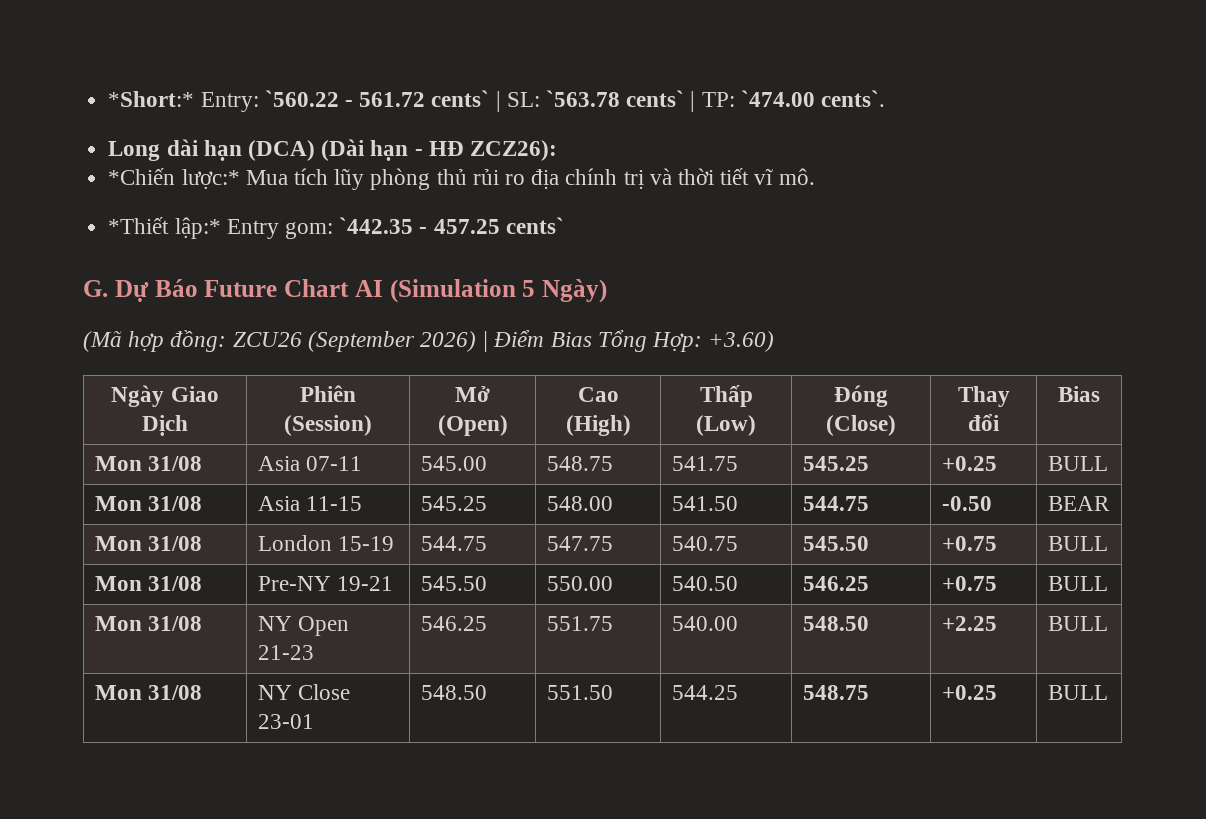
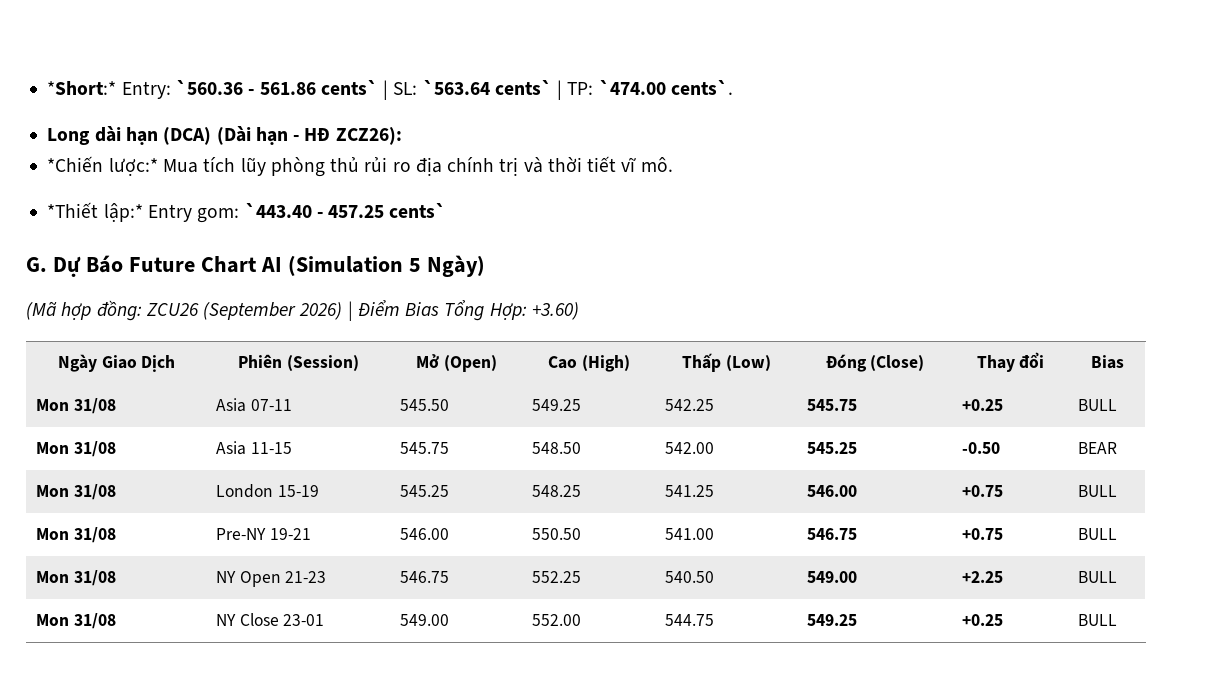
- *Short:* Entry: `560.22 - 561.72 cents` | SL: `563.78 cents` | TP: `474.00 cents`.
+ *Short:* Entry: `560.36 - 561.86 cents` | SL: `563.64 cents` | TP: `474.00 cents`.
- *Thiết lập:* Entry gom: `442.35 - 457.25 cents`
+ *Thiết lập:* Entry gom: `443.40 - 457.25 cents`
- Mon 31/08 | Asia 07-11 | 545.00 | 548.75 | 541.75 | 545.25 | +0.25 | BULL
+ Mon 31/08 | Asia 07-11 | 545.50 | 549.25 | 542.25 | 545.75 | +0.25 | BULL
- Mon 31/08 | Asia 11-15 | 545.25 | 548.00 | 541.50 | 544.75 | -0.50 | BEAR
+ Mon 31/08 | Asia 11-15 | 545.75 | 548.50 | 542.00 | 545.25 | -0.50 | BEAR
- Mon 31/08 | London 15-19 | 544.75 | 547.75 | 540.75 | 545.50 | +0.75 | BULL
+ Mon 31/08 | London 15-19 | 545.25 | 548.25 | 541.25 | 546.00 | +0.75 | BULL
- Mon 31/08 | Pre-NY 19-21 | 545.50 | 550.00 | 540.50 | 546.25 | +0.75 | BULL
+ Mon 31/08 | Pre-NY 19-21 | 546.00 | 550.50 | 541.00 | 546.75 | +0.75 | BULL
- Mon 31/08 | NY Open 21-23 | 546.25 | 551.75 | 540.00 | 548.50 | +2.25 | BULL
+ Mon 31/08 | NY Open 21-23 | 546.75 | 552.25 | 540.50 | 549.00 | +2.25 | BULL
- Mon 31/08 | NY Close 23-01 | 548.50 | 551.50 | 544.25 | 548.75 | +0.25 | BULL
+ Mon 31/08 | NY Close 23-01 | 549.00 | 552.00 | 544.75 | 549.25 | +0.25 | BULL

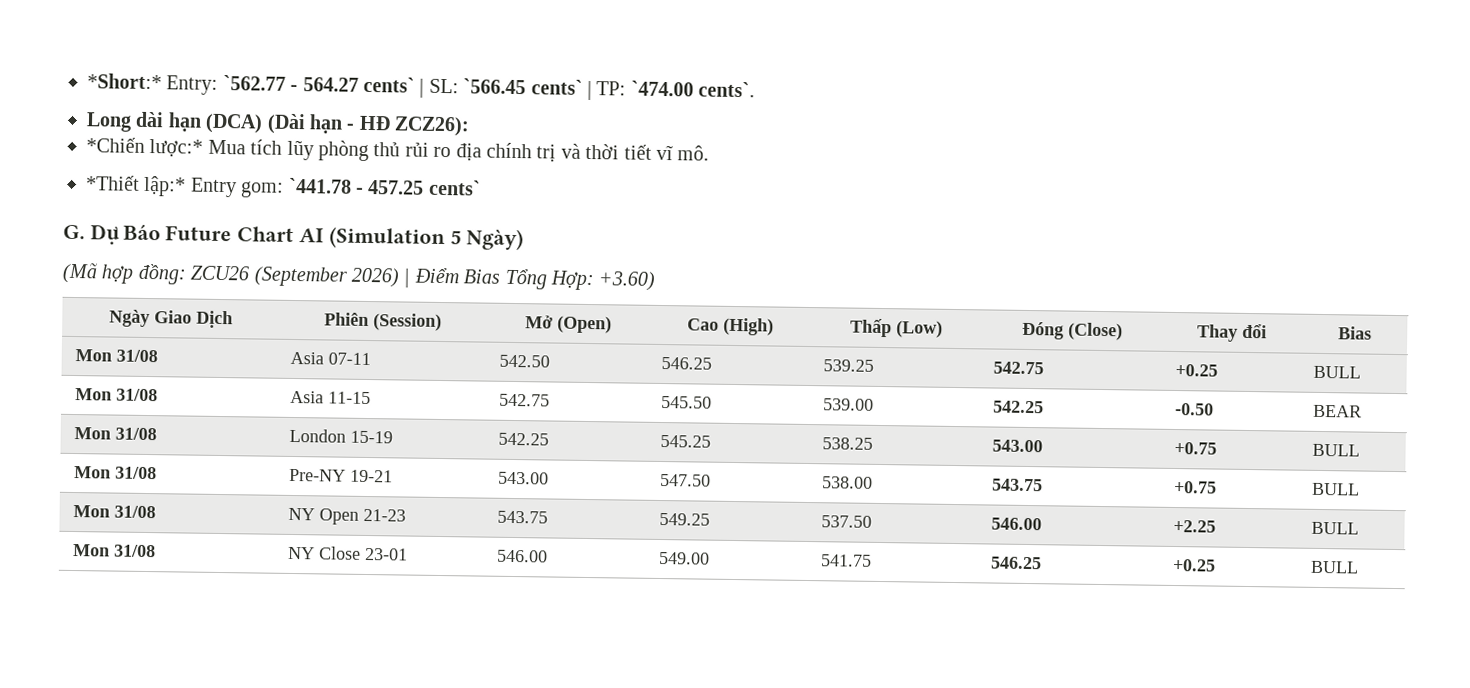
- *Short:* Entry: `560.36 - 561.86 cents` | SL: `563.64 cents` | TP: `474.00 cents`.
+ *Short:* Entry: `562.77 - 564.27 cents` | SL: `566.45 cents` | TP: `474.00 cents`.
- *Thiết lập:* Entry gom: `443.40 - 457.25 cents`
+ *Thiết lập:* Entry gom: `441.78 - 457.25 cents`
- Mon 31/08 | Asia 07-11 | 545.50 | 549.25 | 542.25 | 545.75 | +0.25 | BULL
+ Mon 31/08 | Asia 07-11 | 542.50 | 546.25 | 539.25 | 542.75 | +0.25 | BULL
- Mon 31/08 | Asia 11-15 | 545.75 | 548.50 | 542.00 | 545.25 | -0.50 | BEAR
+ Mon 31/08 | Asia 11-15 | 542.75 | 545.50 | 539.00 | 542.25 | -0.50 | BEAR
- Mon 31/08 | London 15-19 | 545.25 | 548.25 | 541.25 | 546.00 | +0.75 | BULL
+ Mon 31/08 | London 15-19 | 542.25 | 545.25 | 538.25 | 543.00 | +0.75 | BULL
- Mon 31/08 | Pre-NY 19-21 | 546.00 | 550.50 | 541.00 | 546.75 | +0.75 | BULL
+ Mon 31/08 | Pre-NY 19-21 | 543.00 | 547.50 | 538.00 | 543.75 | +0.75 | BULL
- Mon 31/08 | NY Open 21-23 | 546.75 | 552.25 | 540.50 | 549.00 | +2.25 | BULL
+ Mon 31/08 | NY Open 21-23 | 543.75 | 549.25 | 537.50 | 546.00 | +2.25 | BULL
- Mon 31/08 | NY Close 23-01 | 549.00 | 552.00 | 544.75 | 549.25 | +0.25 | BULL
+ Mon 31/08 | NY Close 23-01 | 546.00 | 549.00 | 541.75 | 546.25 | +0.25 | BULL

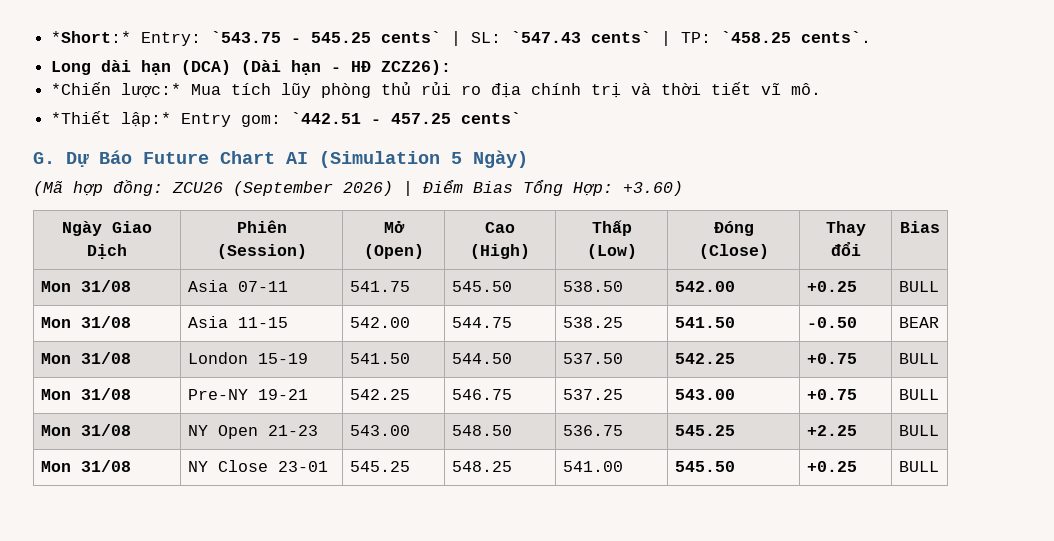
- *Short:* Entry: `562.77 - 564.27 cents` | SL: `566.45 cents` | TP: `474.00 cents`.
+ *Short:* Entry: `543.75 - 545.25 cents` | SL: `547.43 cents` | TP: `458.25 cents`.
- *Thiết lập:* Entry gom: `441.78 - 457.25 cents`
+ *Thiết lập:* Entry gom: `442.51 - 457.25 cents`
- Mon 31/08 | Asia 07-11 | 542.50 | 546.25 | 539.25 | 542.75 | +0.25 | BULL
+ Mon 31/08 | Asia 07-11 | 541.75 | 545.50 | 538.50 | 542.00 | +0.25 | BULL
- Mon 31/08 | Asia 11-15 | 542.75 | 545.50 | 539.00 | 542.25 | -0.50 | BEAR
+ Mon 31/08 | Asia 11-15 | 542.00 | 544.75 | 538.25 | 541.50 | -0.50 | BEAR
- Mon 31/08 | London 15-19 | 542.25 | 545.25 | 538.25 | 543.00 | +0.75 | BULL
+ Mon 31/08 | London 15-19 | 541.50 | 544.50 | 537.50 | 542.25 | +0.75 | BULL
- Mon 31/08 | Pre-NY 19-21 | 543.00 | 547.50 | 538.00 | 543.75 | +0.75 | BULL
+ Mon 31/08 | Pre-NY 19-21 | 542.25 | 546.75 | 537.25 | 543.00 | +0.75 | BULL
- Mon 31/08 | NY Open 21-23 | 543.75 | 549.25 | 537.50 | 546.00 | +2.25 | BULL
+ Mon 31/08 | NY Open 21-23 | 543.00 | 548.50 | 536.75 | 545.25 | +2.25 | BULL
- Mon 31/08 | NY Close 23-01 | 546.00 | 549.00 | 541.75 | 546.25 | +0.25 | BULL
+ Mon 31/08 | NY Close 23-01 | 545.25 | 548.25 | 541.00 | 545.50 | +0.25 | BULL

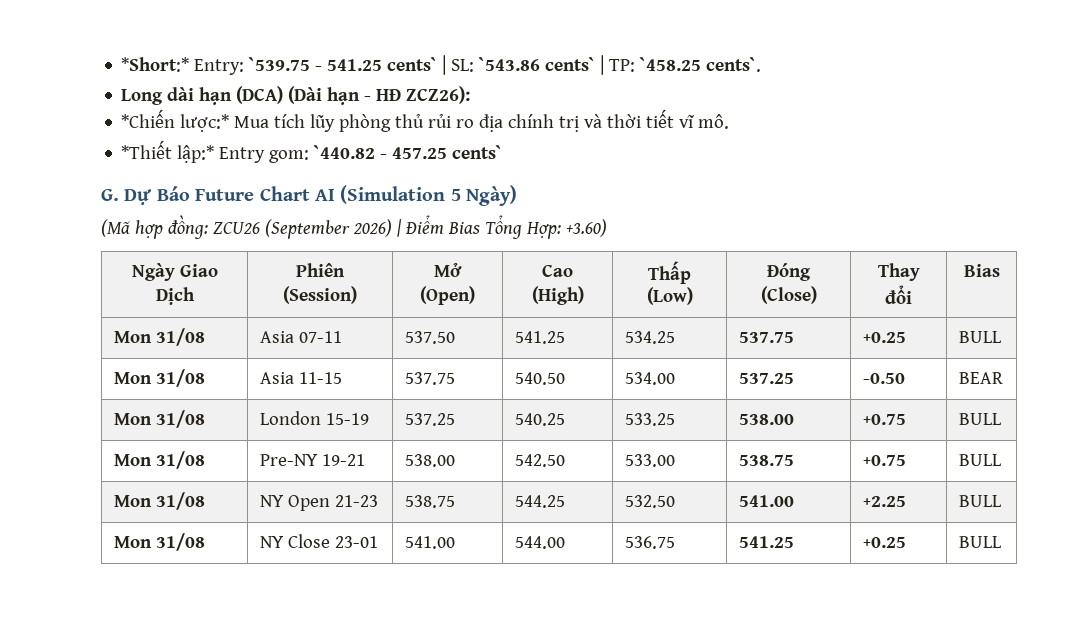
- *Short:* Entry: `543.75 - 545.25 cents` | SL: `547.43 cents` | TP: `458.25 cents`.
+ *Short:* Entry: `539.75 - 541.25 cents` | SL: `543.86 cents` | TP: `458.25 cents`.
- *Thiết lập:* Entry gom: `442.51 - 457.25 cents`
+ *Thiết lập:* Entry gom: `440.82 - 457.25 cents`
- Mon 31/08 | Asia 07-11 | 541.75 | 545.50 | 538.50 | 542.00 | +0.25 | BULL
+ Mon 31/08 | Asia 07-11 | 537.50 | 541.25 | 534.25 | 537.75 | +0.25 | BULL
- Mon 31/08 | Asia 11-15 | 542.00 | 544.75 | 538.25 | 541.50 | -0.50 | BEAR
+ Mon 31/08 | Asia 11-15 | 537.75 | 540.50 | 534.00 | 537.25 | -0.50 | BEAR
- Mon 31/08 | London 15-19 | 541.50 | 544.50 | 537.50 | 542.25 | +0.75 | BULL
+ Mon 31/08 | London 15-19 | 537.25 | 540.25 | 533.25 | 538.00 | +0.75 | BULL
- Mon 31/08 | Pre-NY 19-21 | 542.25 | 546.75 | 537.25 | 543.00 | +0.75 | BULL
+ Mon 31/08 | Pre-NY 19-21 | 538.00 | 542.50 | 533.00 | 538.75 | +0.75 | BULL
- Mon 31/08 | NY Open 21-23 | 543.00 | 548.50 | 536.75 | 545.25 | +2.25 | BULL
+ Mon 31/08 | NY Open 21-23 | 538.75 | 544.25 | 532.50 | 541.00 | +2.25 | BULL
- Mon 31/08 | NY Close 23-01 | 545.25 | 548.25 | 541.00 | 545.50 | +0.25 | BULL
+ Mon 31/08 | NY Close 23-01 | 541.00 | 544.00 | 536.75 | 541.25 | +0.25 | BULL

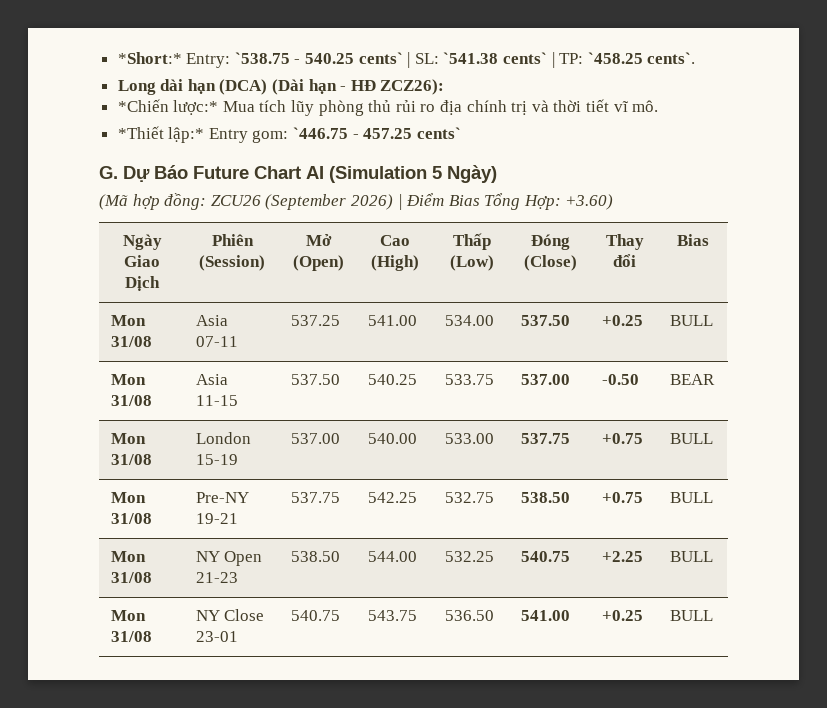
- *Short:* Entry: `539.75 - 541.25 cents` | SL: `543.86 cents` | TP: `458.25 cents`.
+ *Short:* Entry: `538.75 - 540.25 cents` | SL: `541.38 cents` | TP: `458.25 cents`.
- *Thiết lập:* Entry gom: `440.82 - 457.25 cents`
+ *Thiết lập:* Entry gom: `446.75 - 457.25 cents`
- Mon 31/08 | Asia 07-11 | 537.50 | 541.25 | 534.25 | 537.75 | +0.25 | BULL
+ Mon 31/08 | Asia 07-11 | 537.25 | 541.00 | 534.00 | 537.50 | +0.25 | BULL
- Mon 31/08 | Asia 11-15 | 537.75 | 540.50 | 534.00 | 537.25 | -0.50 | BEAR
+ Mon 31/08 | Asia 11-15 | 537.50 | 540.25 | 533.75 | 537.00 | -0.50 | BEAR
- Mon 31/08 | London 15-19 | 537.25 | 540.25 | 533.25 | 538.00 | +0.75 | BULL
+ Mon 31/08 | London 15-19 | 537.00 | 540.00 | 533.00 | 537.75 | +0.75 | BULL
- Mon 31/08 | Pre-NY 19-21 | 538.00 | 542.50 | 533.00 | 538.75 | +0.75 | BULL
+ Mon 31/08 | Pre-NY 19-21 | 537.75 | 542.25 | 532.75 | 538.50 | +0.75 | BULL
- Mon 31/08 | NY Open 21-23 | 538.75 | 544.25 | 532.50 | 541.00 | +2.25 | BULL
+ Mon 31/08 | NY Open 21-23 | 538.50 | 544.00 | 532.25 | 540.75 | +2.25 | BULL
- Mon 31/08 | NY Close 23-01 | 541.00 | 544.00 | 536.75 | 541.25 | +0.25 | BULL
+ Mon 31/08 | NY Close 23-01 | 540.75 | 543.75 | 536.50 | 541.00 | +0.25 | BULL

